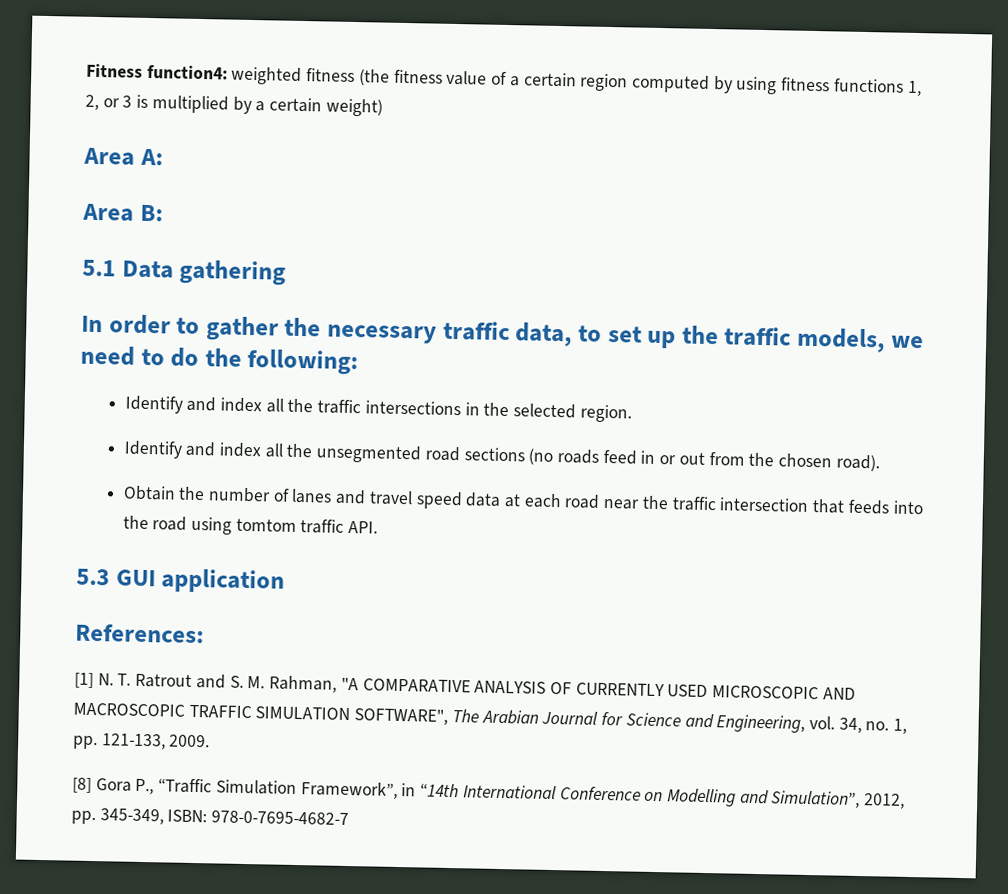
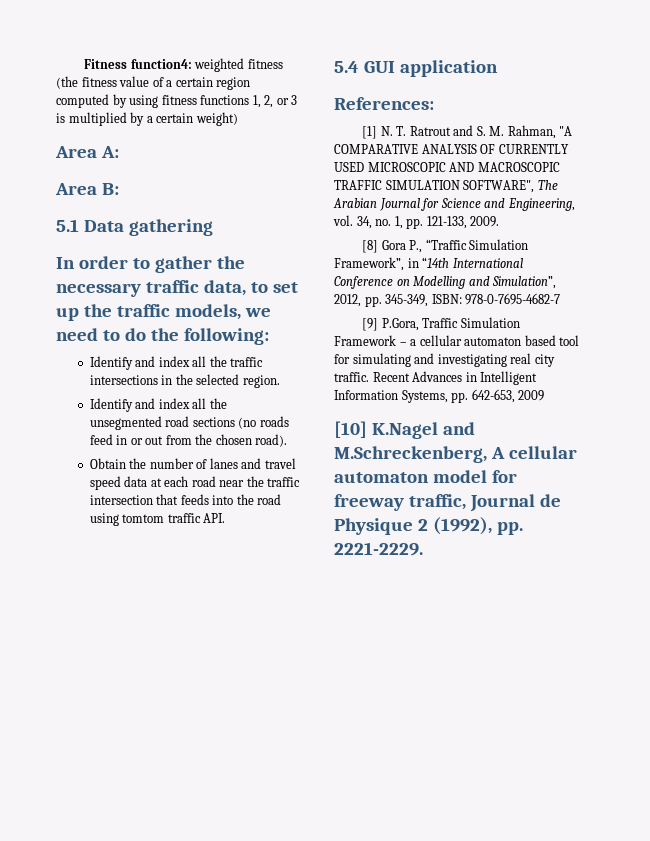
- 5.3 GUI application
+ 5.4 GUI application
+ [9] P.Gora, Traffic Simulation Framework – a cellular automaton based tool for simulating and investigating real city traffic. Recent Advances in Intelligent Information Systems, pp. 642-653, 2009
+ [10] K.Nagel and M.Schreckenberg, A cellular automaton model for freeway traffic, Journal de Physique 2 (1992), pp. 2221-2229.

